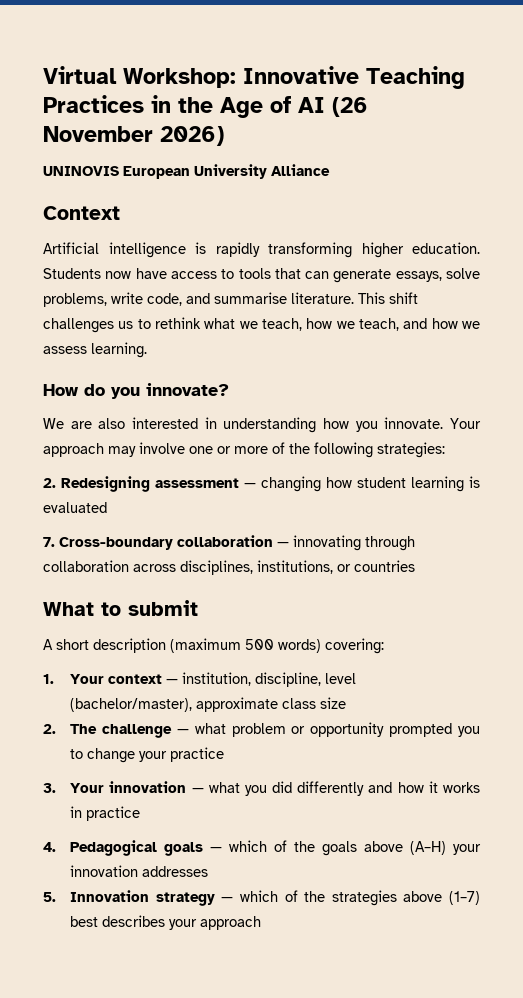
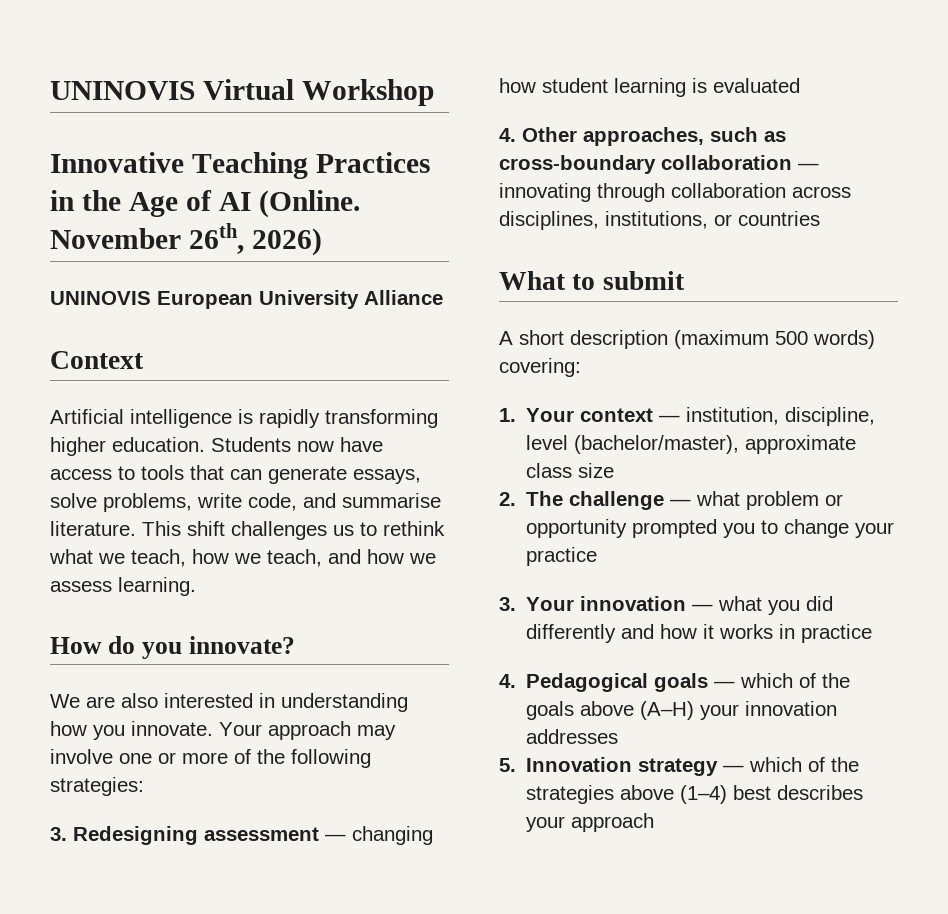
- Virtual Workshop: Innovative Teaching Practices in the Age of AI (26 November 2026)
+ UNINOVIS Virtual Workshop
+ Innovative Teaching Practices in the Age of AI (Online. November 26th, 2026)
- 2. Redesigning assessment — changing how student learning is evaluated
+ 3. Redesigning assessment — changing how student learning is evaluated
- 7. Cross-boundary collaboration — innovating through collaboration across disciplines, institutions, or countries
+ 4. Other approaches, such as cross-boundary collaboration — innovating through collaboration across disciplines, institutions, or countries
- 5. Innovation strategy — which of the strategies above (1–7) best describes your approach
+ 5. Innovation strategy — which of the strategies above (1–4) best describes your approach

